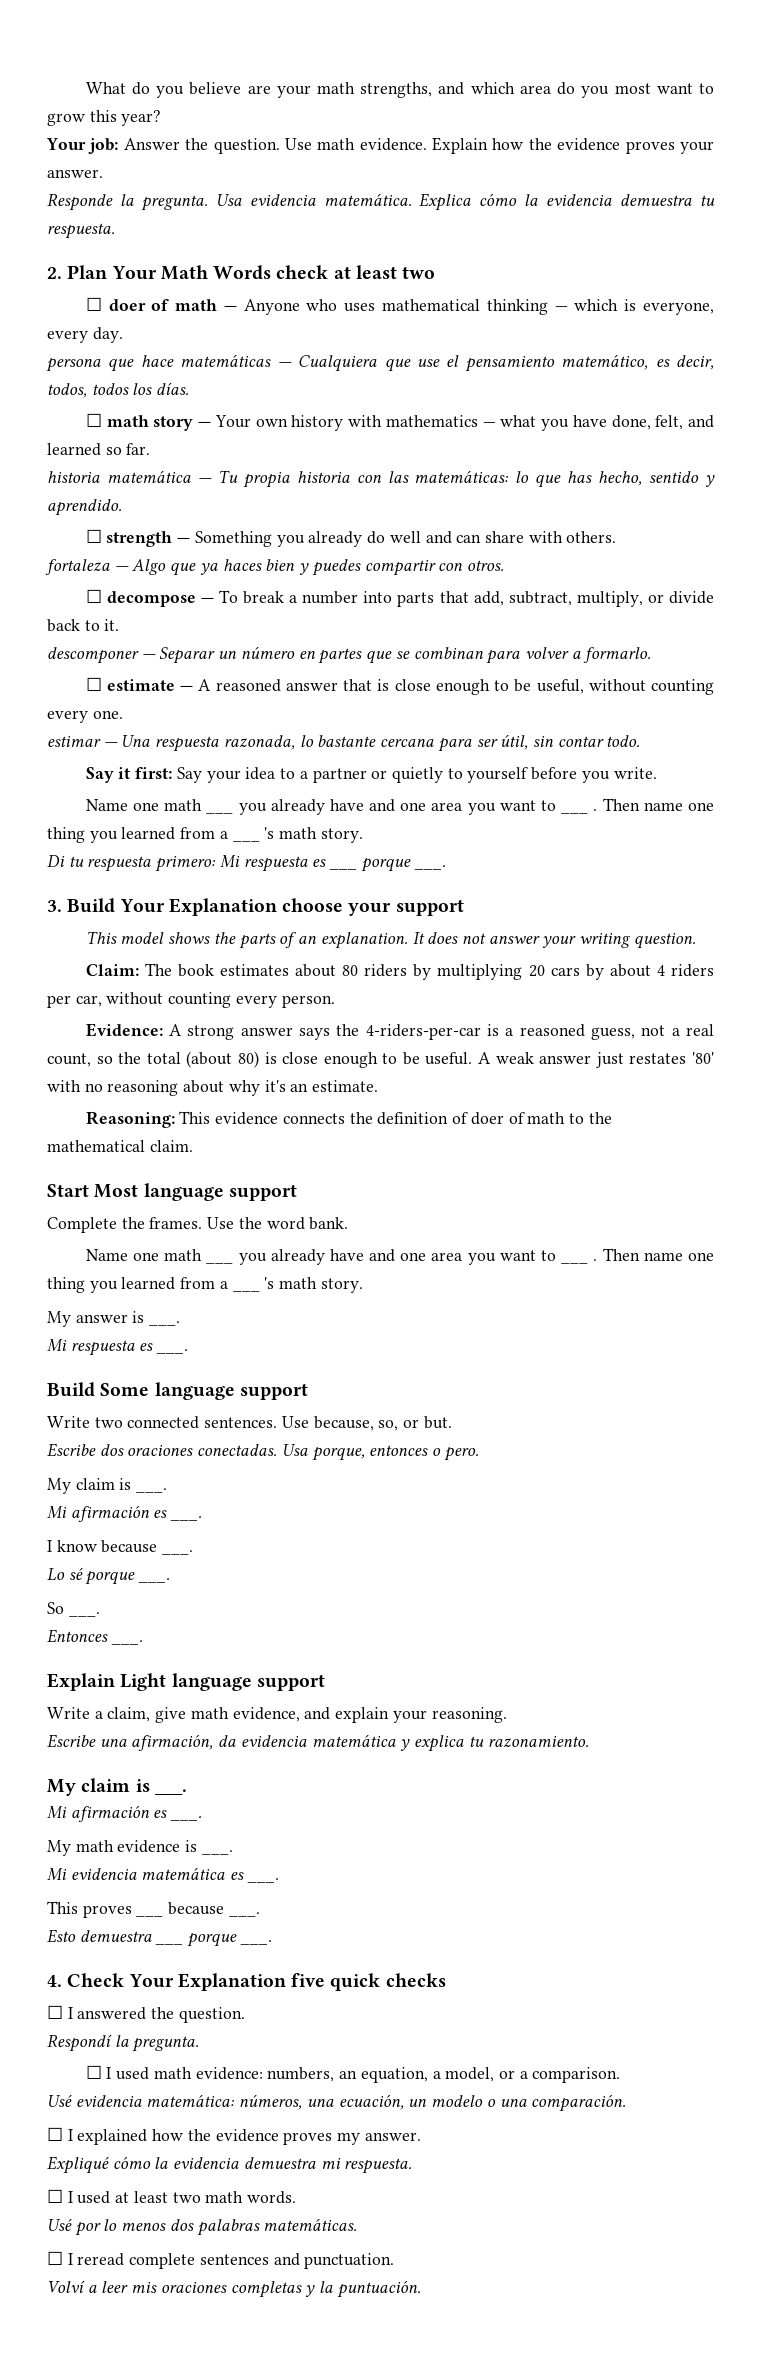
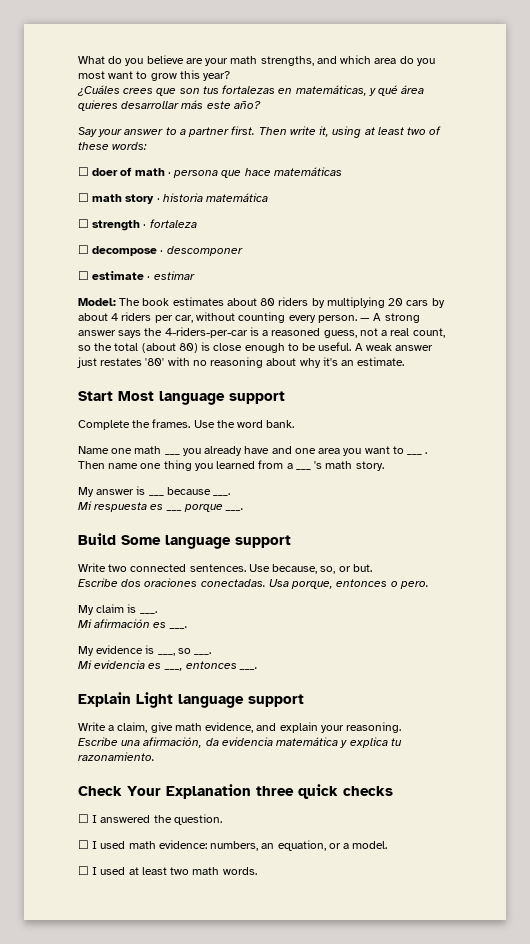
- Your job: Answer the question. Use math evidence. Explain how the evidence proves your answer.
- Responde la pregunta. Usa evidencia matemática. Explica cómo la evidencia demuestra tu respuesta.
- 2. Plan Your Math Words check at least two
+ ¿Cuáles crees que son tus fortalezas en matemáticas, y qué área quieres desarrollar más este año?
+ Say your answer to a partner first. Then write it, using at least two of these words:
- ☐ doer of math — Anyone who uses mathematical thinking — which is everyone, every day.
- persona que hace matemáticas — Cualquiera que use el pensamiento matemático, es decir, todos, todos los días.
- ☐ math story — Your own history with mathematics — what you have done, felt, and learned so far.
- historia matemática — Tu propia historia con las matemáticas: lo que has hecho, sentido y aprendido.
- ☐ strength — Something you already do well and can share with others.
- fortaleza — Algo que ya haces bien y puedes compartir con otros.
- ☐ decompose — To break a number into parts that add, subtract, multiply, or divide back to it.
- descomponer — Separar un número en partes que se combinan para volver a formarlo.
- ☐ estimate — A reasoned answer that is close enough to be useful, without counting every one.
- estimar — Una respuesta razonada, lo bastante cercana para ser útil, sin contar todo.
- Say it first: Say your idea to a partner or quietly to yourself before you write.
- Name one math ___ you already have and one area you want to ___ . Then name one thing you learned from a ___ 's math story.
- Di tu respuesta primero: Mi respuesta es ___ porque ___.
- 3. Build Your Explanation choose your support
- This model shows the parts of an explanation. It does not answer your writing question.
- Claim: The book estimates about 80 riders by multiplying 20 cars by about 4 riders per car, without counting every person.
- Evidence: A strong answer says the 4-riders-per-car is a reasoned guess, not a real count, so the total (about 80) is close enough to be useful.
+ ☐ doer of math · persona que hace matemáticas
+ ☐ math story · historia matemática
+ ☐ strength · fortaleza
+ ☐ decompose · descomponer
+ ☐ estimate · estimar
+ Model: The book estimates about 80 riders by multiplying 20 cars by about 4 riders per car, without counting every person. — A strong answer says the 4-riders-per-car is a reasoned guess, not a real count, so the total (about 80) is close enough to be useful.
- Reasoning: This evidence connects the definition of doer of math to the mathematical claim.
- My answer is ___.
+ My answer is ___ because ___.
- Mi respuesta es ___.
+ Mi respuesta es ___ porque ___.
- I know because ___.
- Lo sé porque ___.
- So ___.
- Entonces ___.
+ My evidence is ___, so ___.
+ Mi evidencia es ___, entonces ___.
  Escribe una afirmación, da evidencia matemática y explica tu razonamiento.
- My claim is ___.
- Mi afirmación es ___.
- My math evidence is ___.
- Mi evidencia matemática es ___.
- This proves ___ because ___.
- Esto demuestra ___ porque ___.
- 4. Check Your Explanation five quick checks
+ Check Your Explanation three quick checks
- Respondí la pregunta.
- ☐ I used math evidence: numbers, an equation, a model, or a comparison.
- Usé evidencia matemática: números, una ecuación, un modelo o una comparación.
- ☐ I explained how the evidence proves my answer.
- Expliqué cómo la evidencia demuestra mi respuesta.
+ ☐ I used math evidence: numbers, an equation, or a model.
- Usé por lo menos dos palabras matemáticas.
- ☐ I reread complete sentences and punctuation.
- Volví a leer mis oraciones completas y la puntuación.

